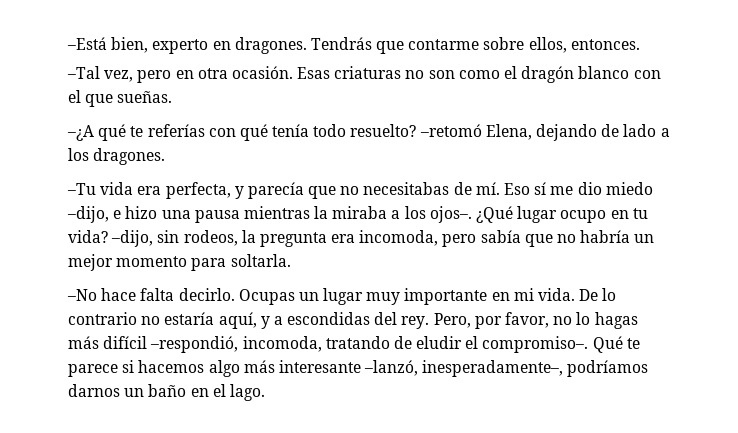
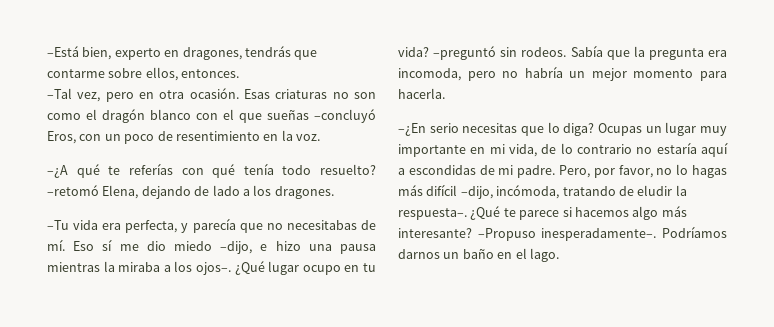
- –Está bien, experto en dragones. Tendrás que contarme sobre ellos, entonces.
+ –Está bien, experto en dragones, tendrás que contarme sobre ellos, entonces.
- Esas criaturas no son como el dragón blanco con el que sueñas.
+ Esas criaturas no son como el dragón blanco con el que sueñas –concluyó Eros, con un poco de resentimiento en la voz.
- –dijo, sin rodeos, la pregunta era incomoda, pero sabía que no habría un mejor momento para soltarla.
- –No hace falta decirlo.
+ –preguntó sin rodeos. Sabía que la pregunta era incomoda, pero no habría un mejor momento para hacerla.
+ –¿En serio necesitas que lo diga?
- Ocupas un lugar muy importante en mi vida. De lo contrario no estaría aquí, y a escondidas del rey.
+ Ocupas un lugar muy importante en mi vida, de lo contrario no estaría aquí a escondidas de mi padre.
- Pero, por favor, no lo hagas más difícil –respondió, incomoda, tratando de eludir el compromiso–. Qué te parece si hacemos algo más interesante –lanzó, inesperadamente–, podríamos darnos un baño en el lago.
+ Pero, por favor, no lo hagas más difícil –dijo, incómoda, tratando de eludir la respuesta–. ¿Qué te parece si hacemos algo más interesante? –Propuso inesperadamente–. Podríamos darnos un baño en el lago.

